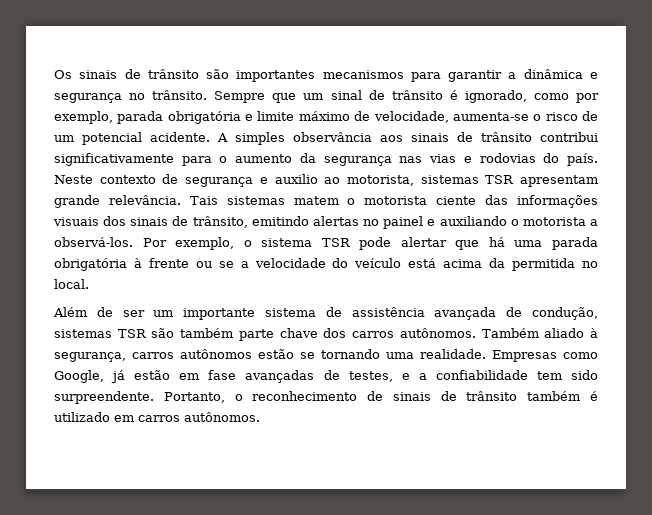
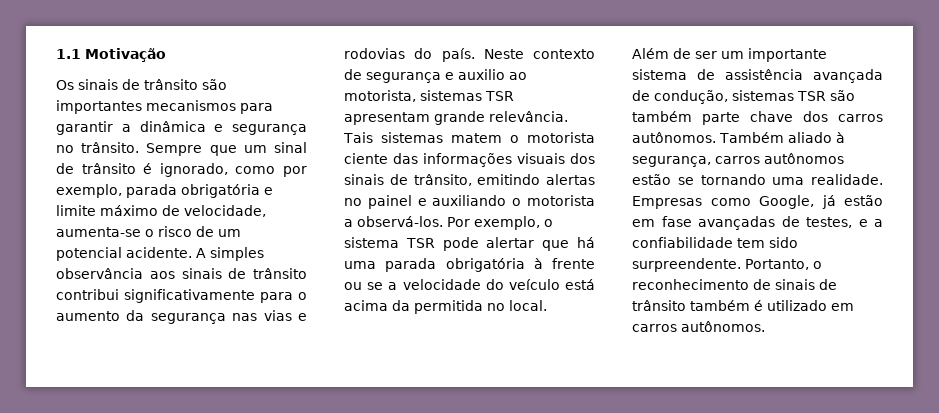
+ 1.1 Motivação

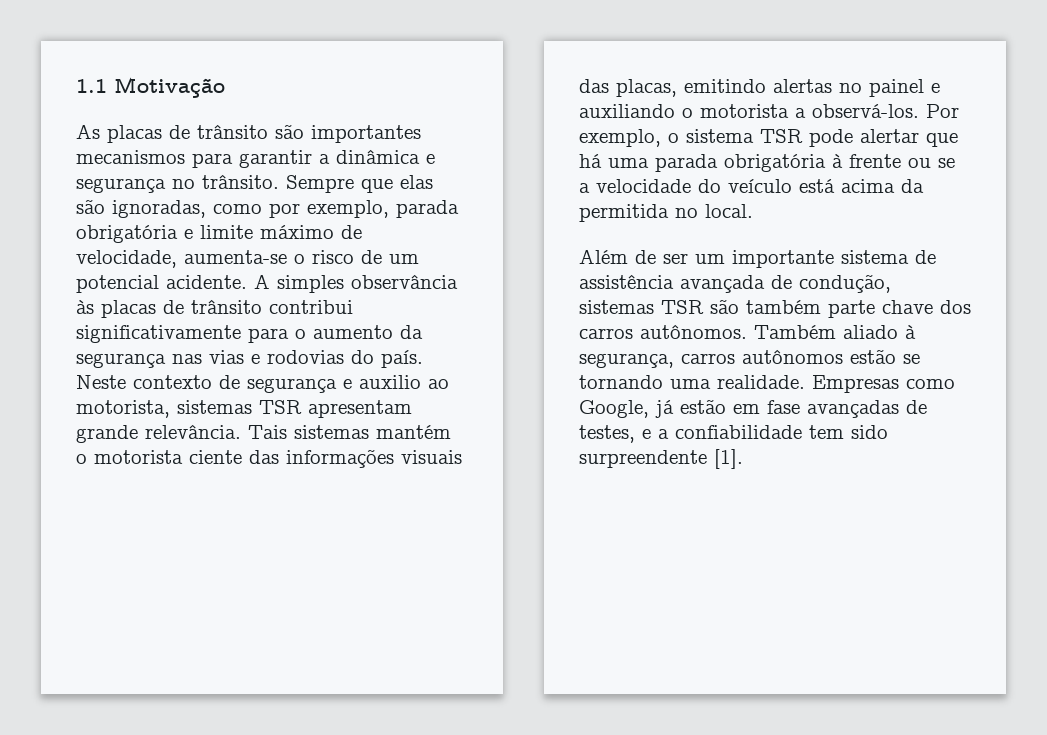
- Os sinais de trânsito são importantes mecanismos para garantir a dinâmica e segurança no trânsito.
+ As placas de trânsito são importantes mecanismos para garantir a dinâmica e segurança no trânsito.
- Sempre que um sinal de trânsito é ignorado, como por exemplo, parada obrigatória e limite máximo de velocidade, aumenta-se o risco de um potencial acidente.
+ Sempre que elas são ignoradas, como por exemplo, parada obrigatória e limite máximo de velocidade, aumenta-se o risco de um potencial acidente.
- A simples observância aos sinais de trânsito contribui significativamente para o aumento da segurança nas vias e rodovias do país.
+ A simples observância às placas de trânsito contribui significativamente para o aumento da segurança nas vias e rodovias do país.
- Tais sistemas matem o motorista ciente das informações visuais dos sinais de trânsito, emitindo alertas no painel e auxiliando o motorista a observá-los.
+ Tais sistemas mantém o motorista ciente das informações visuais das placas, emitindo alertas no painel e auxiliando o motorista a observá-los.
- Empresas como Google, já estão em fase avançadas de testes, e a confiabilidade tem sido surpreendente. Portanto, o reconhecimento de sinais de trânsito também é utilizado em carros autônomos.
+ Empresas como Google, já estão em fase avançadas de testes, e a confiabilidade tem sido surpreendente [1].

